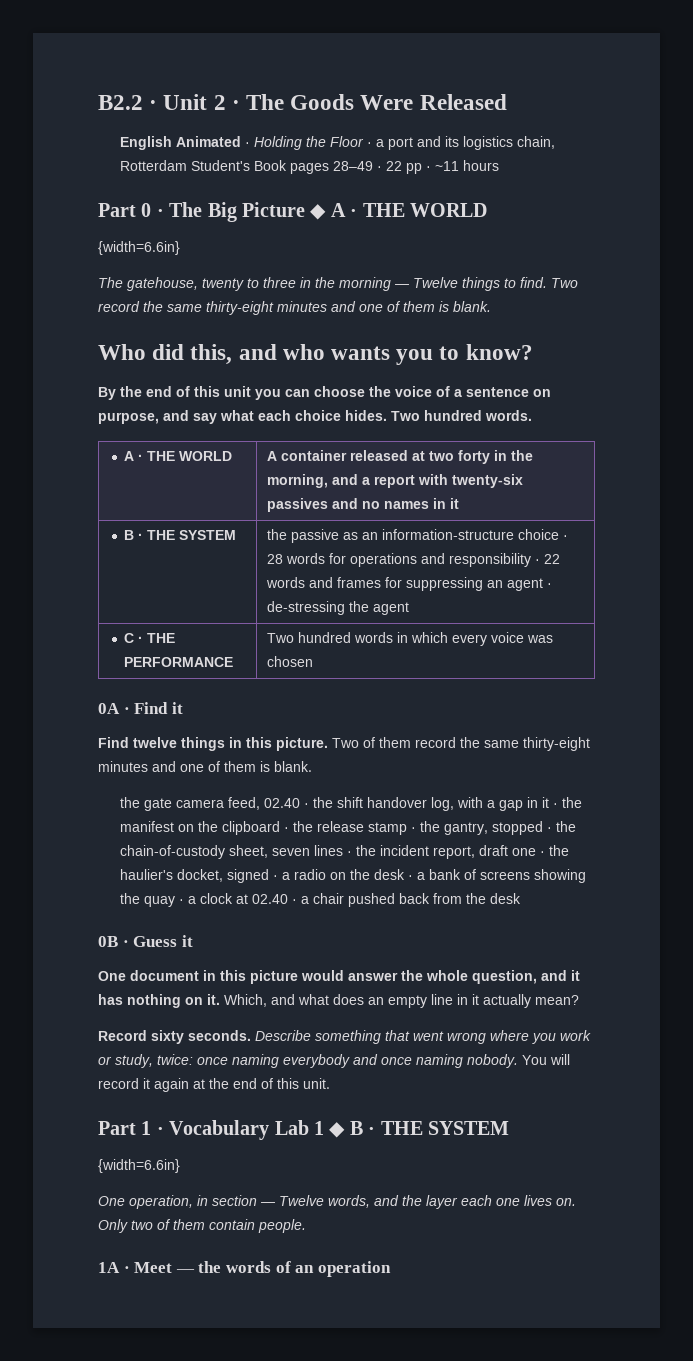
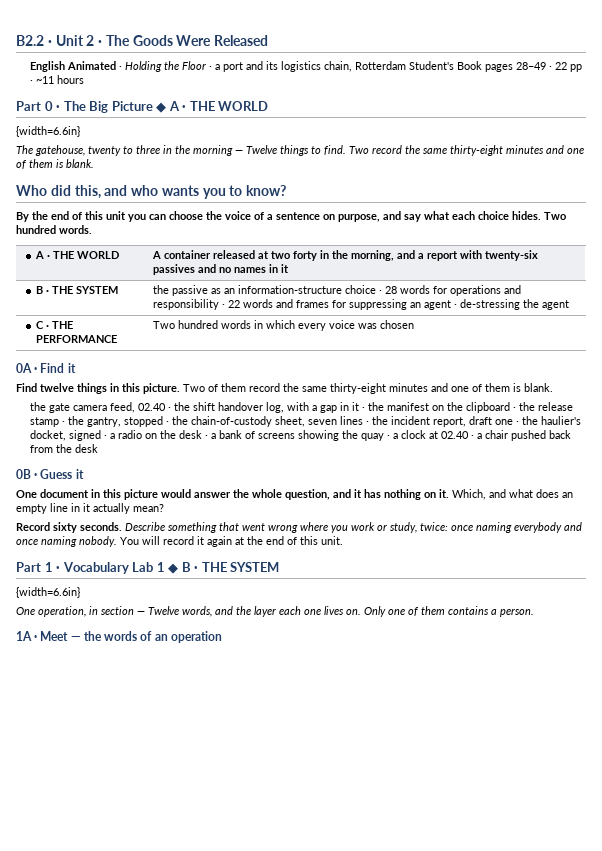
- Only two of them contain people.
+ Only one of them contains a person.

